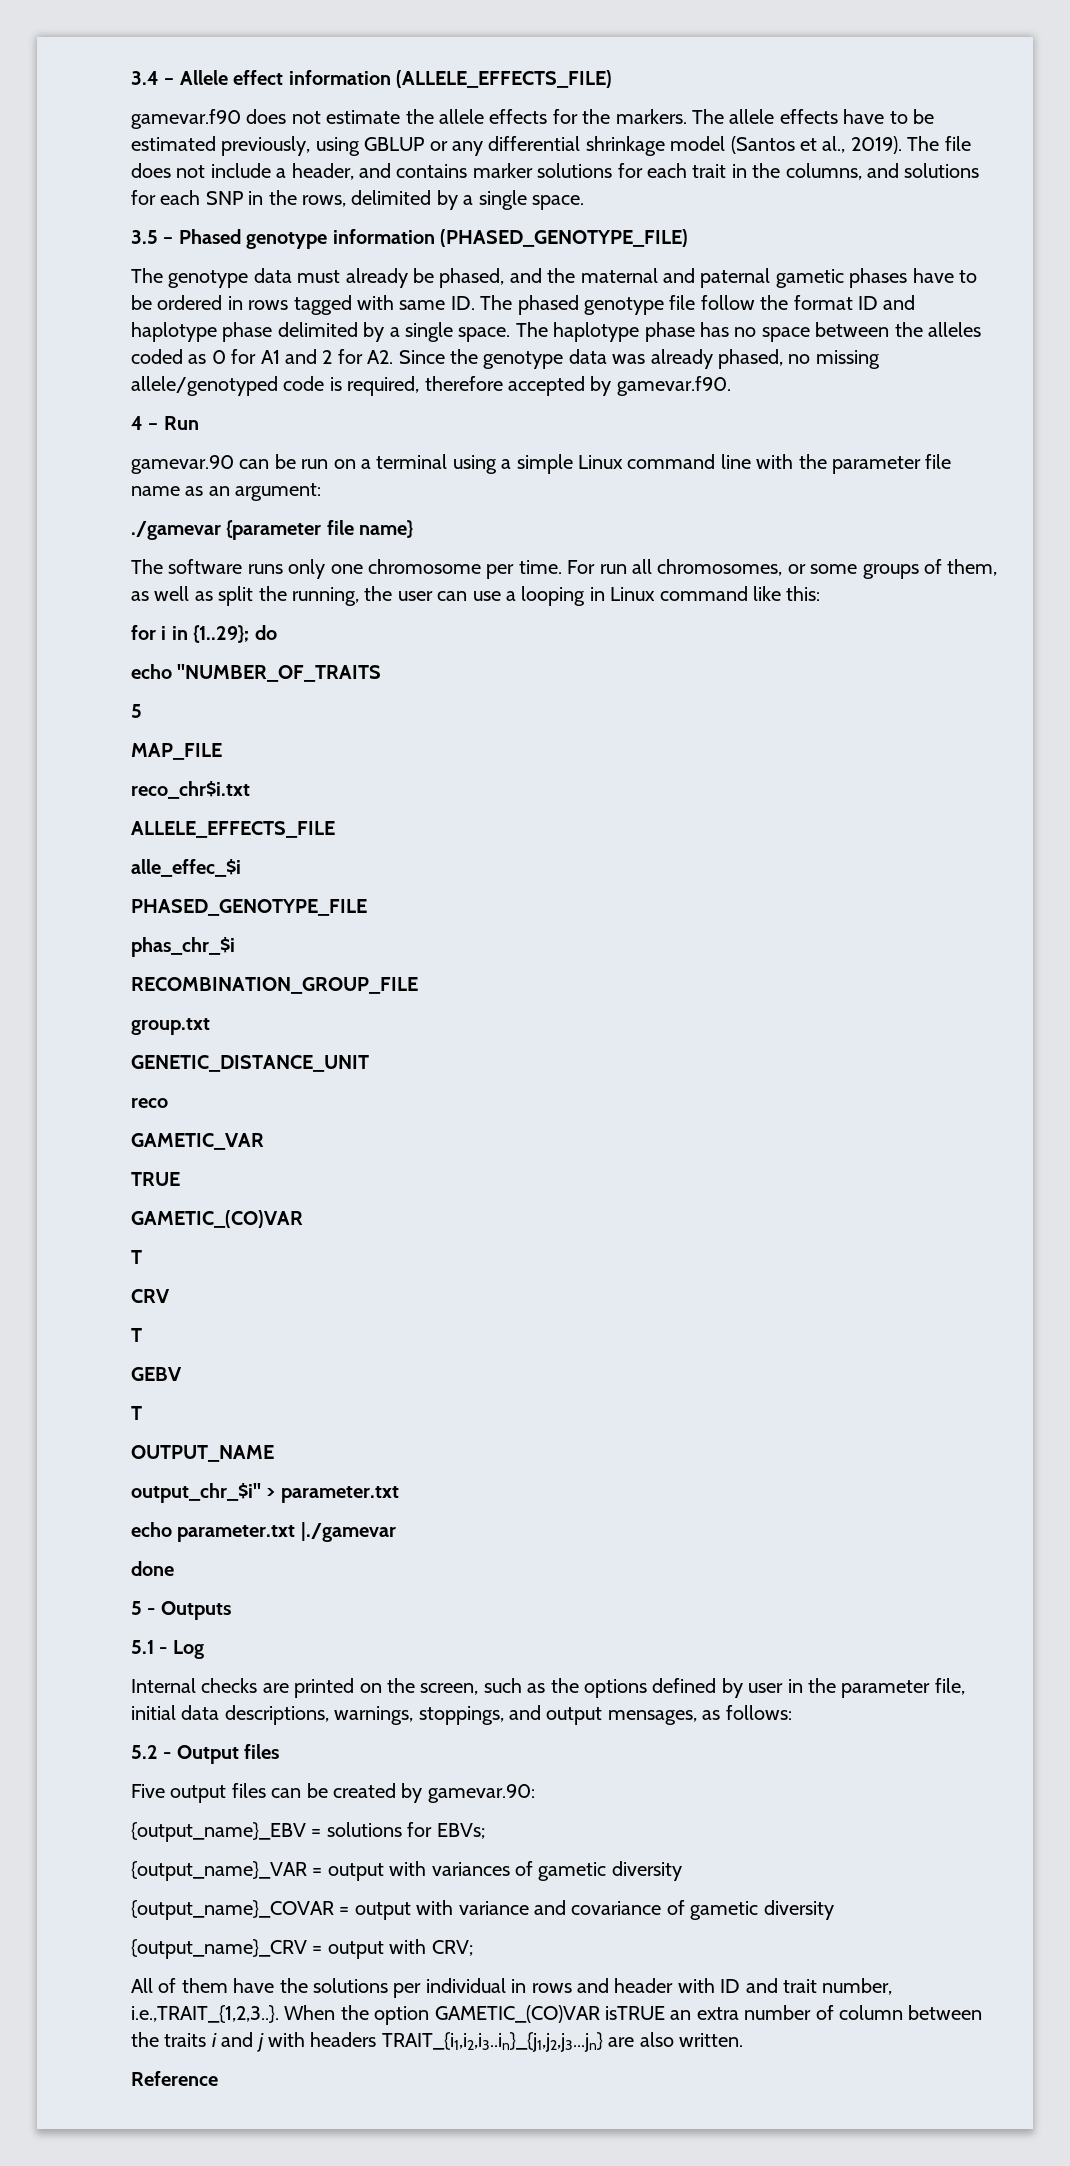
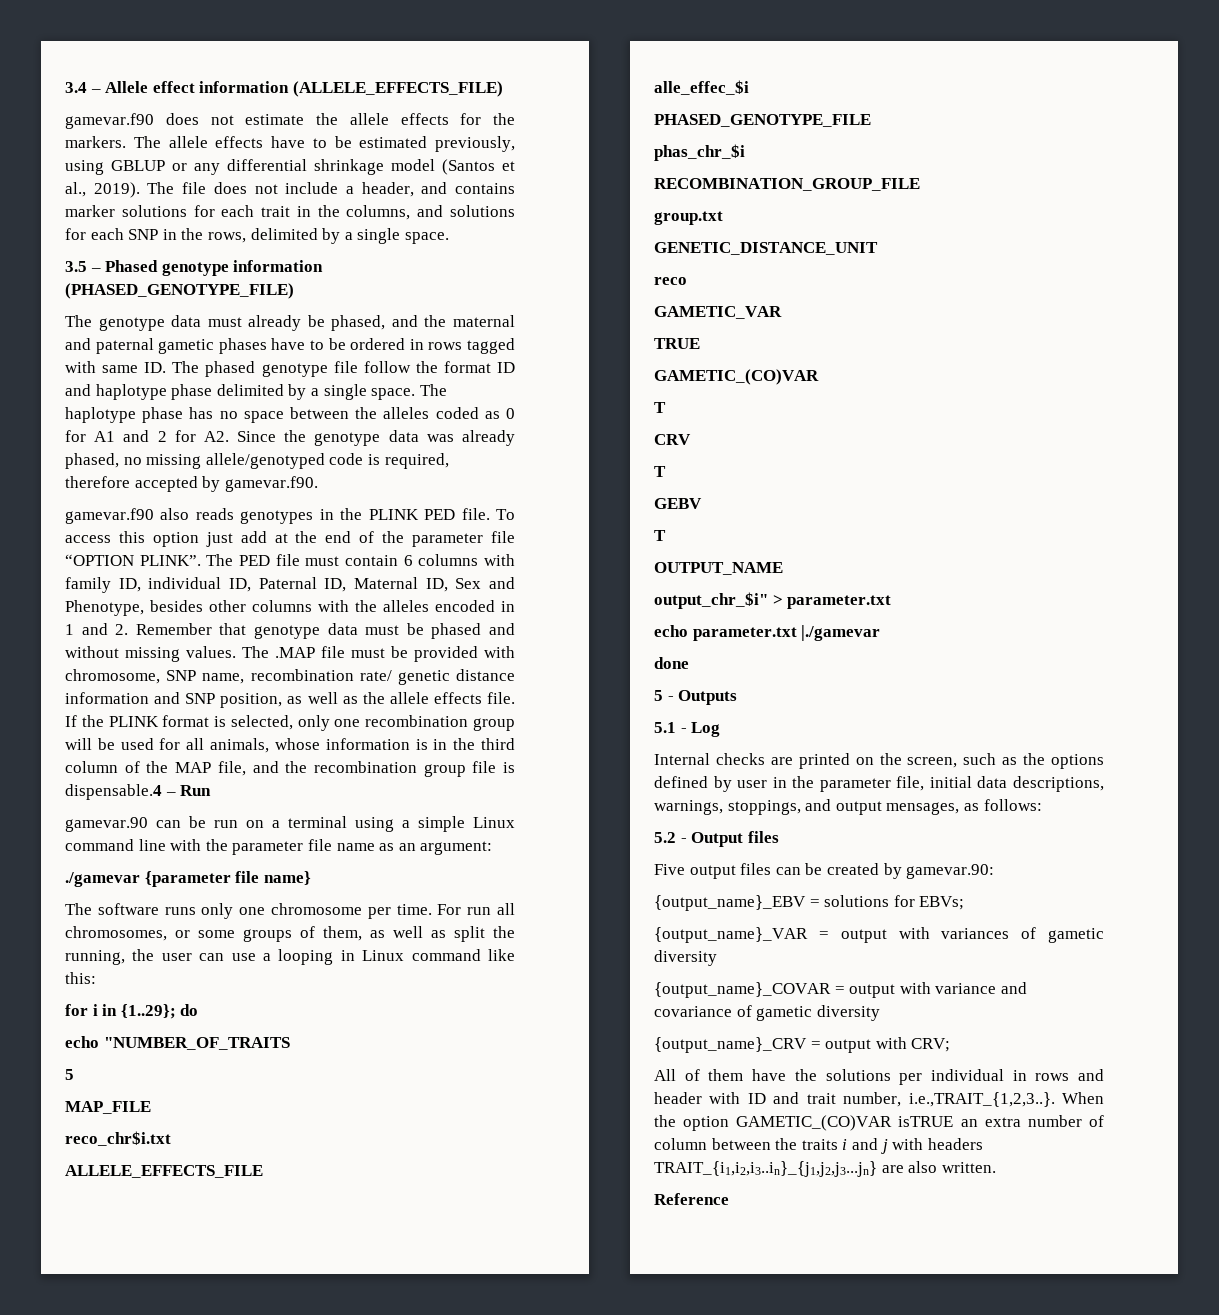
- 4 – Run
+ gamevar.f90 also reads genotypes in the PLINK PED file. To access this option just add at the end of the parameter file “OPTION PLINK”. The PED file must contain 6 columns with family ID, individual ID, Paternal ID, Maternal ID, Sex and Phenotype, besides other columns with the alleles encoded in 1 and 2. Remember that genotype data must be phased and without missing values. The .MAP file must be provided with chromosome, SNP name, recombination rate/ genetic distance information and SNP position, as well as the allele effects file. If the PLINK format is selected, only one recombination group will be used for all animals, whose information is in the third column of the MAP file, and the recombination group file is dispensable.4 – Run

